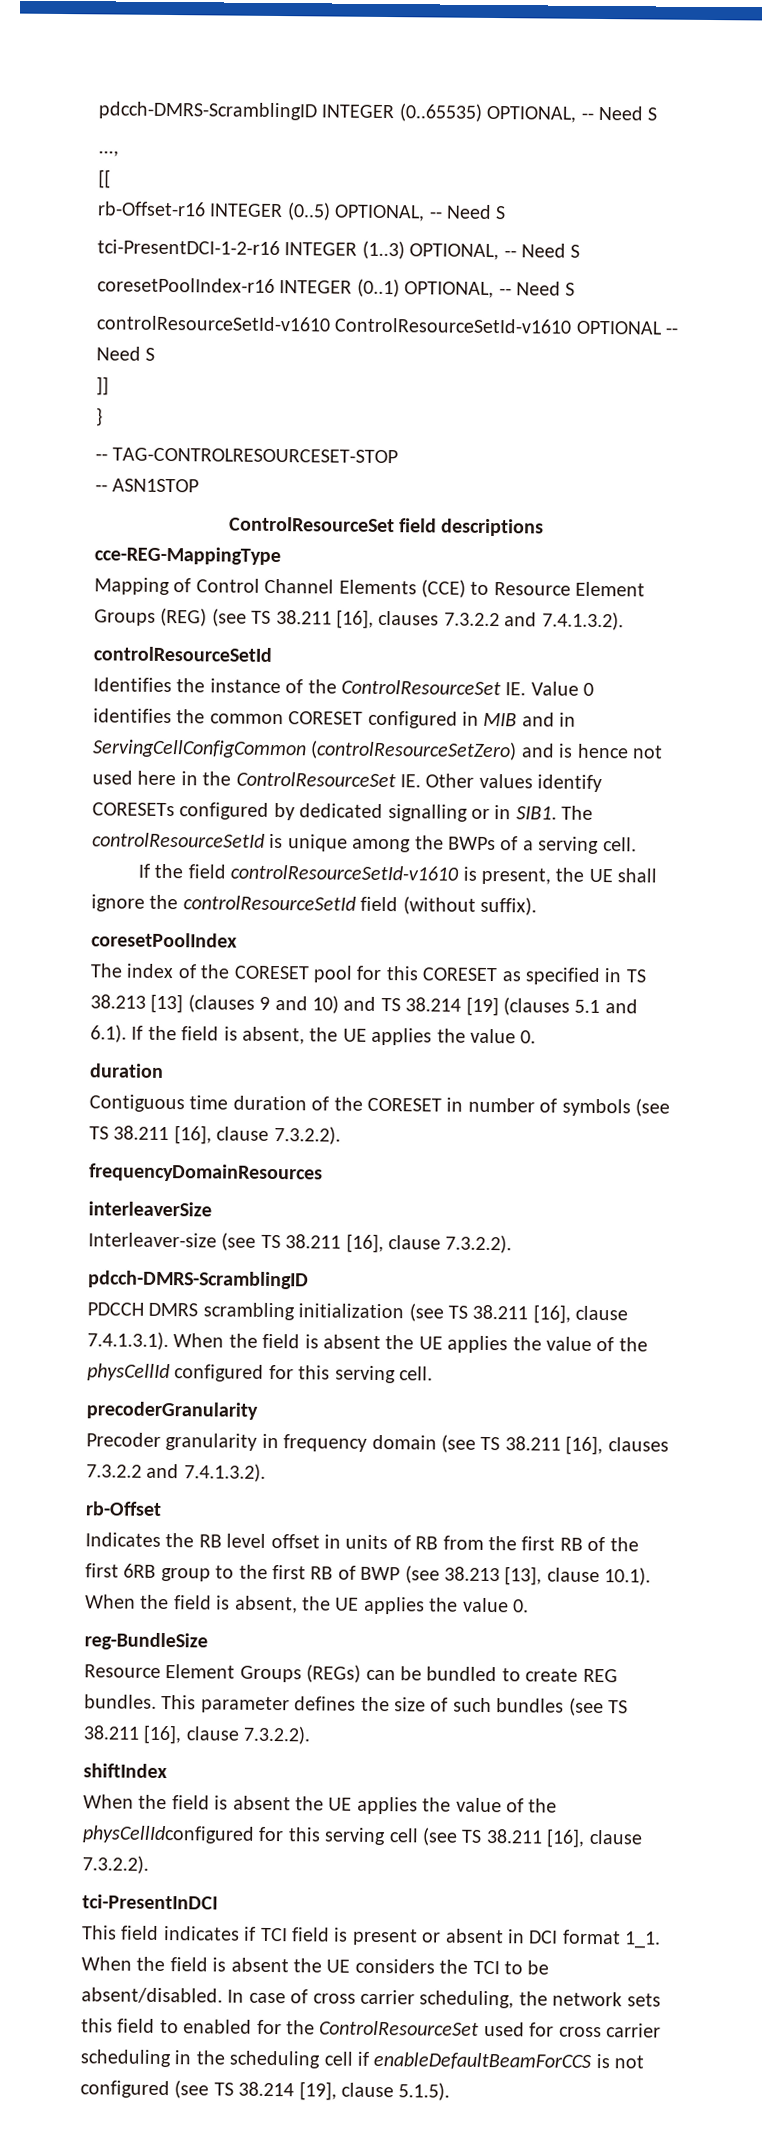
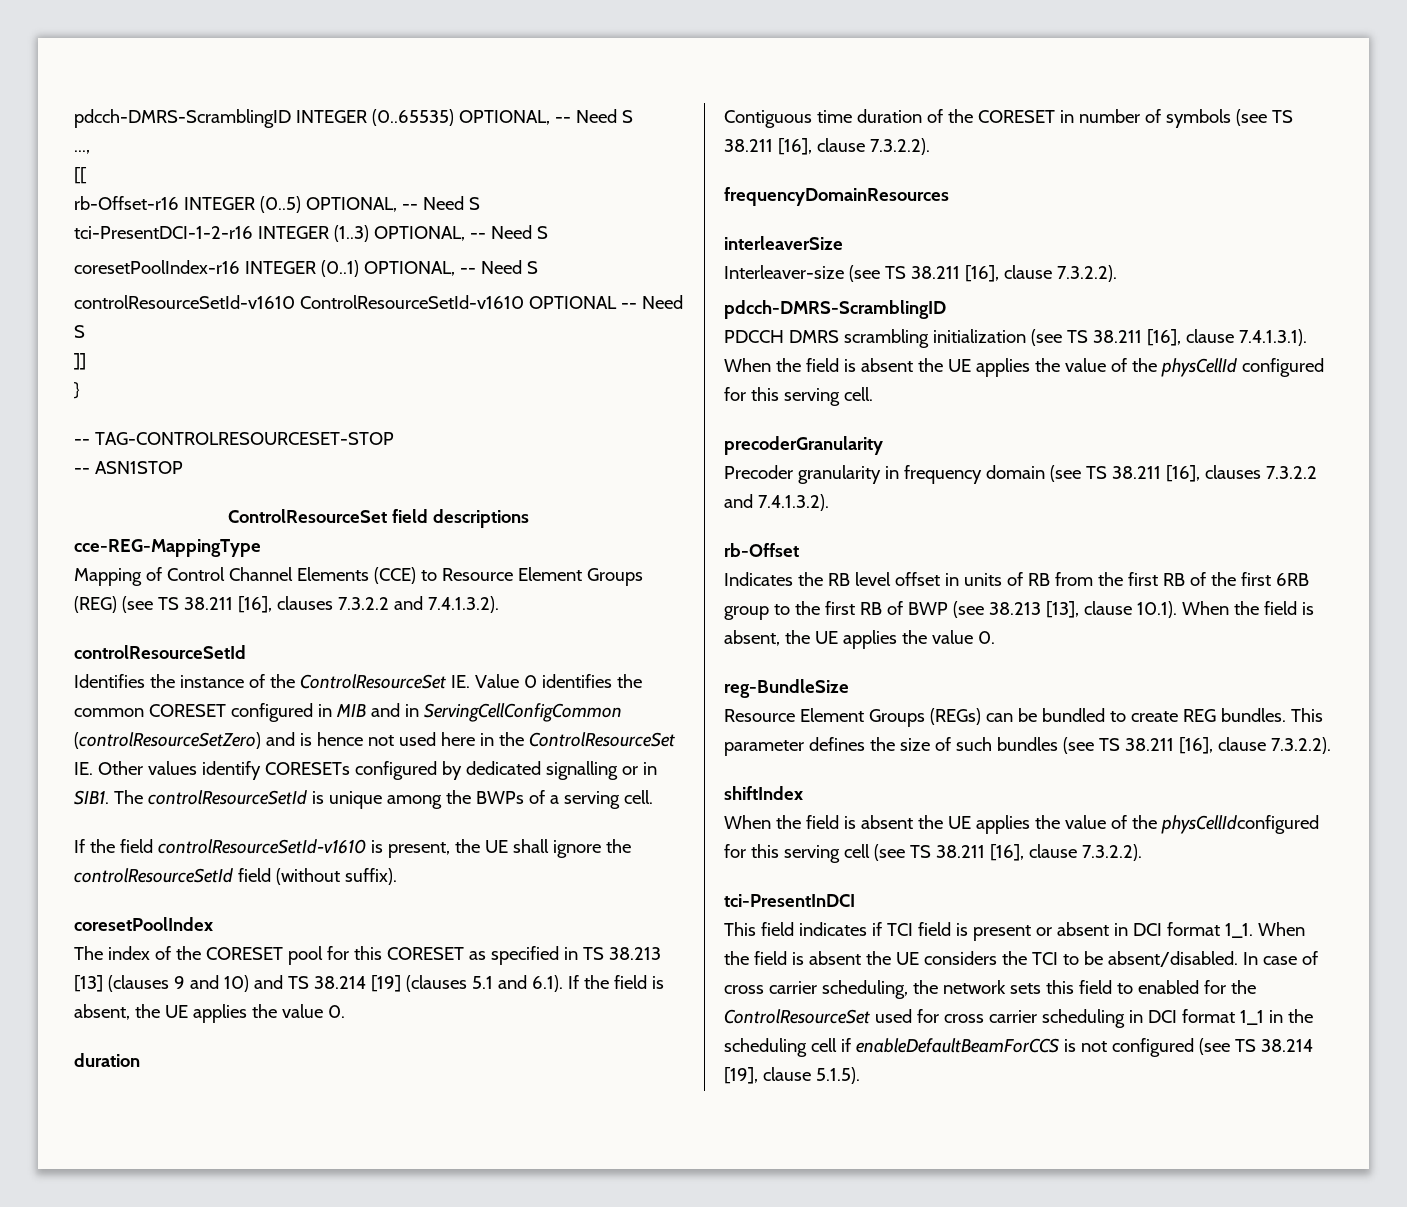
- In case of cross carrier scheduling, the network sets this field to enabled for the ControlResourceSet used for cross carrier scheduling in the scheduling cell if enableDefaultBeamForCCS is not configured (see TS 38.214 [19], clause 5.1.5).
+ In case of cross carrier scheduling, the network sets this field to enabled for the ControlResourceSet used for cross carrier scheduling in DCI format 1_1 in the scheduling cell if enableDefaultBeamForCCS is not configured (see TS 38.214 [19], clause 5.1.5).

